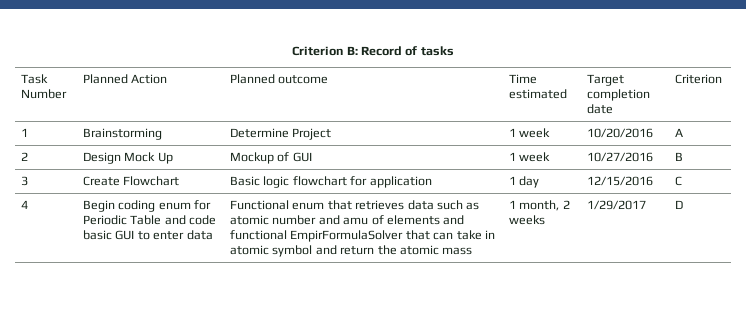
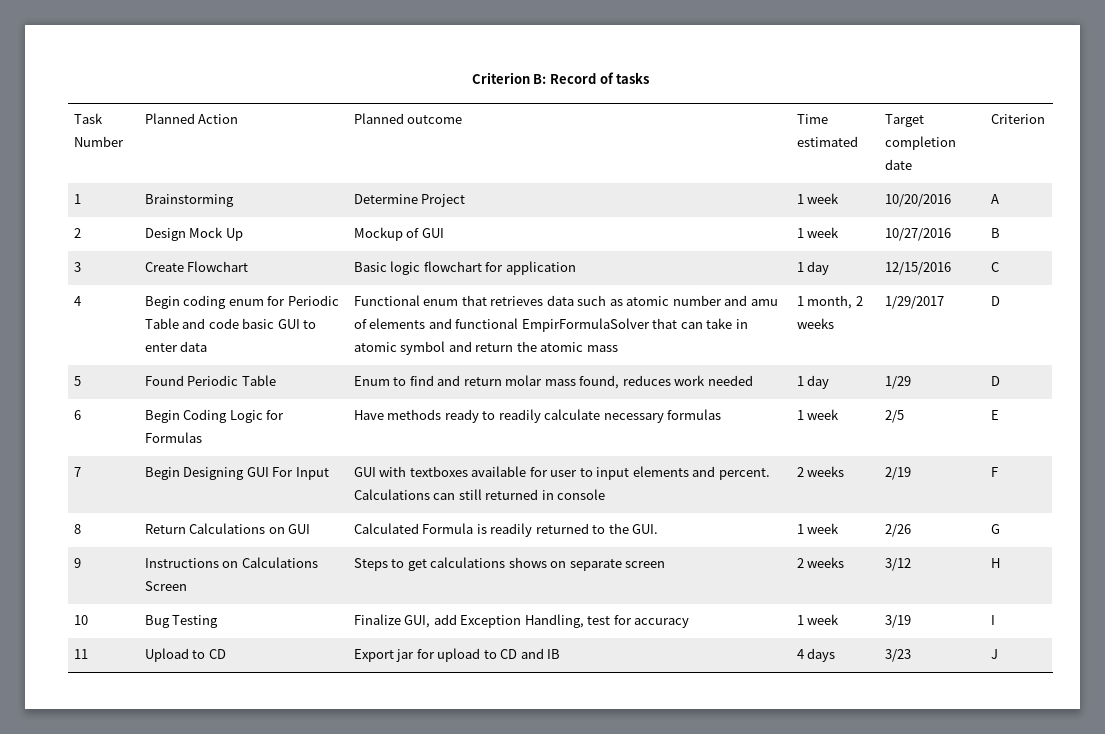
+ 5 | Found Periodic Table | Enum to find and return molar mass found, reduces work needed | 1 day | 1/29 | D
+ 6 | Begin Coding Logic for Formulas | Have methods ready to readily calculate necessary formulas | 1 week | 2/5 | E
+ 7 | Begin Designing GUI For Input | GUI with textboxes available for user to input elements and percent. Calculations can still returned in console | 2 weeks | 2/19 | F
+ 8 | Return Calculations on GUI | Calculated Formula is readily returned to the GUI. | 1 week | 2/26 | G
+ 9 | Instructions on Calculations Screen | Steps to get calculations shows on separate screen | 2 weeks | 3/12 | H
+ 10 | Bug Testing | Finalize GUI, add Exception Handling, test for accuracy | 1 week | 3/19 | I
+ 11 | Upload to CD | Export jar for upload to CD and IB | 4 days | 3/23 | J

